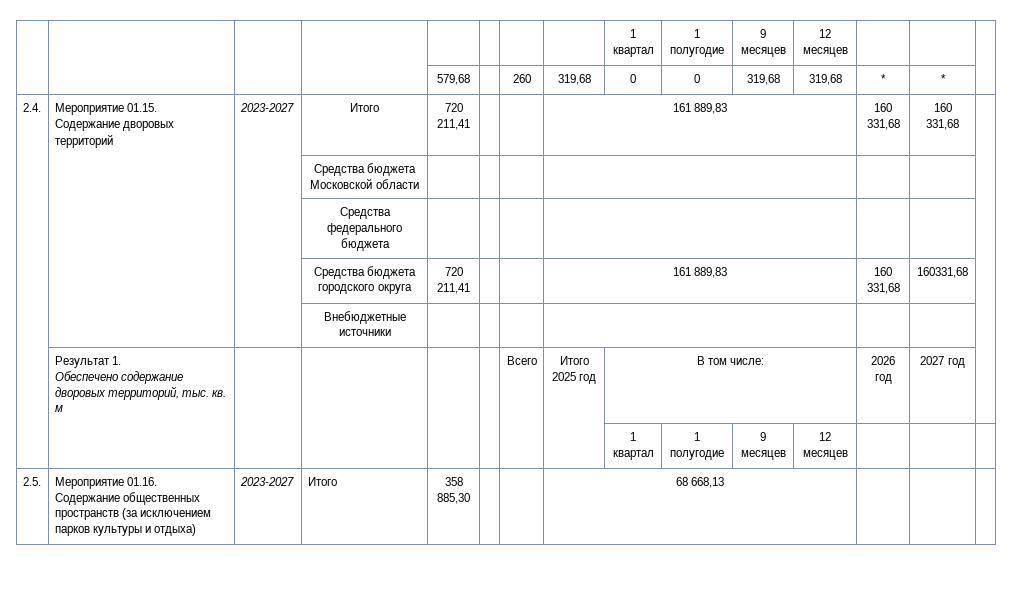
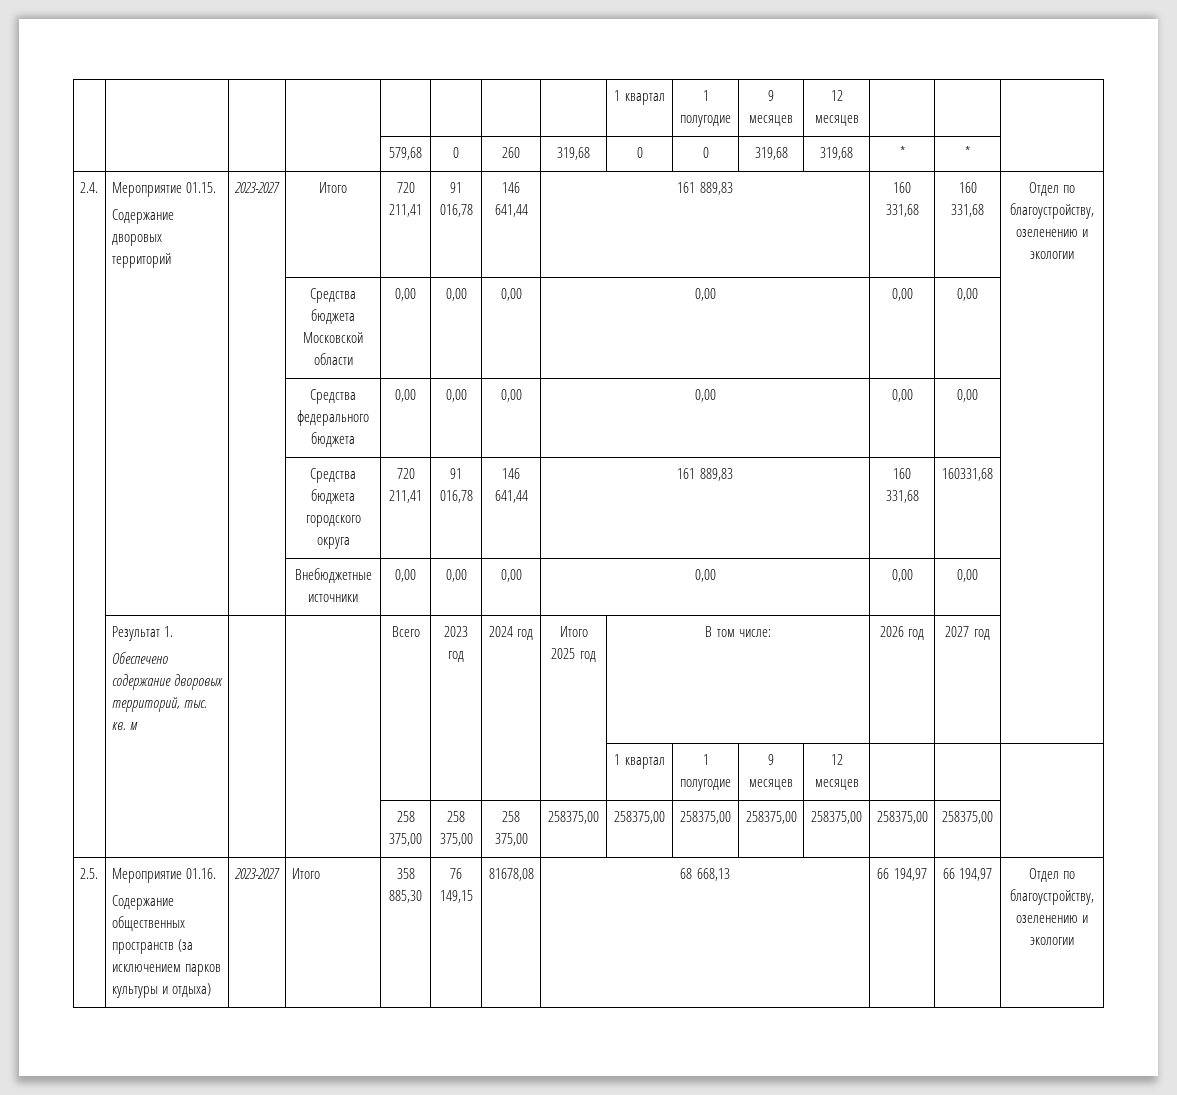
- | | | | 579,68 | | 260 | 319,68 | 0 | 0 | 319,68 | 319,68 | * | * |
+ | | | | 579,68 | 0 | 260 | 319,68 | 0 | 0 | 319,68 | 319,68 | * | * |
  2.4. | Мероприятие 01.15.
- Содержание дворовых территорий | 2023-2027 | Итого | 720 211,41 | | | 161 889,83 | 160 331,68 | 160 331,68 |
- | | | Средства бюджета Московской области | | | | | | |
- | | | Средства федерального бюджета | | | | | | |
+ Содержание дворовых территорий | 2023-2027 | Итого | 720 211,41 | 91 016,78 | 146 641,44 | 161 889,83 | 160 331,68 | 160 331,68 | Отдел по благоустройству, озеленению и экологии
+ | | | Средства бюджета Московской области | 0,00 | 0,00 | 0,00 | 0,00 | 0,00 | 0,00 |
+ | | | Средства федерального бюджета | 0,00 | 0,00 | 0,00 | 0,00 | 0,00 | 0,00 |
- | | | Средства бюджета городского округа | 720 211,41 | | | 161 889,83 | 160 331,68 | 160331,68 |
+ | | | Средства бюджета городского округа | 720 211,41 | 91 016,78 | 146 641,44 | 161 889,83 | 160 331,68 | 160331,68 |
- | | | Внебюджетные источники | | | | | | |
+ | | | Внебюджетные источники | 0,00 | 0,00 | 0,00 | 0,00 | 0,00 | 0,00 |
  | Результат 1.
- Обеспечено содержание дворовых территорий, тыс. кв. м | | | | | Всего | Итого 2025 год | В том числе: | 2026 год | 2027 год |
+ Обеспечено содержание дворовых территорий, тыс. кв. м | | | Всего | 2023 год | 2024 год | Итого 2025 год | В том числе: | 2026 год | 2027 год |
+ | | | | 258 375,00 | 258 375,00 | 258 375,00 | 258375,00 | 258375,00 | 258375,00 | 258375,00 | 258375,00 | 258375,00 | 258375,00 |
  2.5. | Мероприятие 01.16.
- Содержание общественных пространств (за исключением парков культуры и отдыха) | 2023-2027 | Итого | 358 885,30 | | | 68 668,13 | | |
+ Содержание общественных пространств (за исключением парков культуры и отдыха) | 2023-2027 | Итого | 358 885,30 | 76 149,15 | 81678,08 | 68 668,13 | 66 194,97 | 66 194,97 | Отдел по благоустройству, озеленению и экологии

